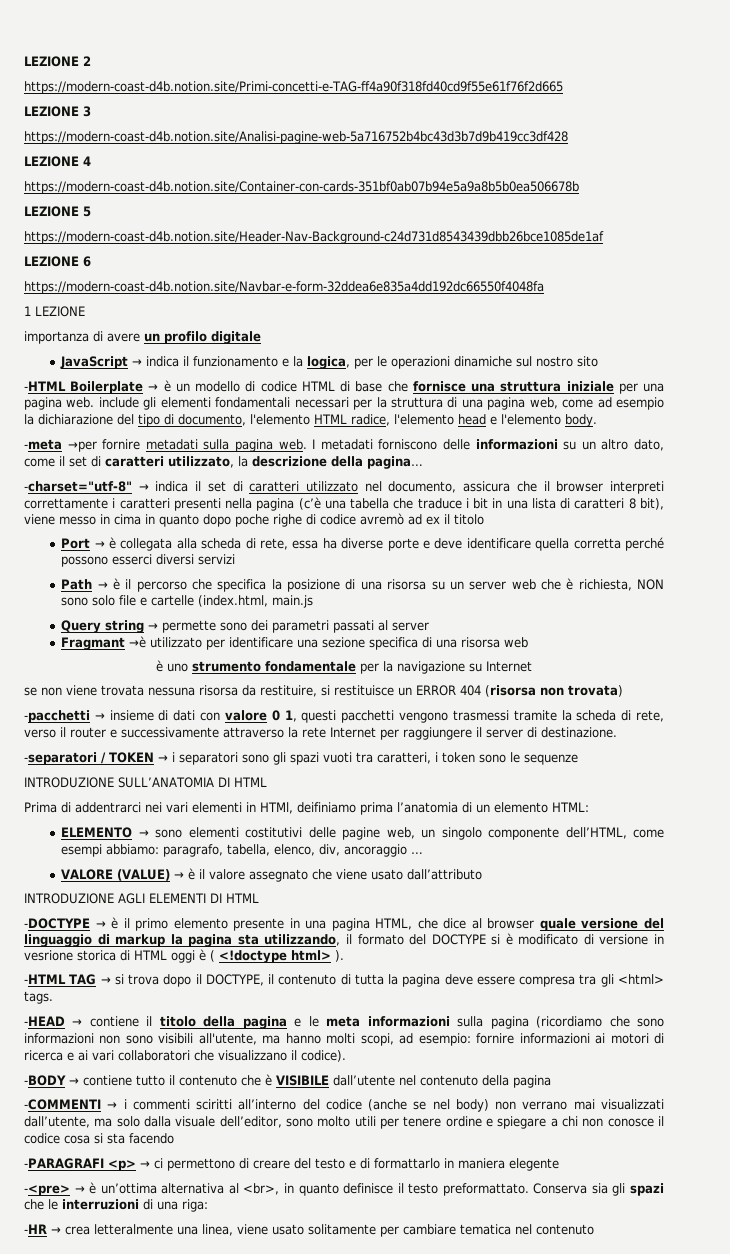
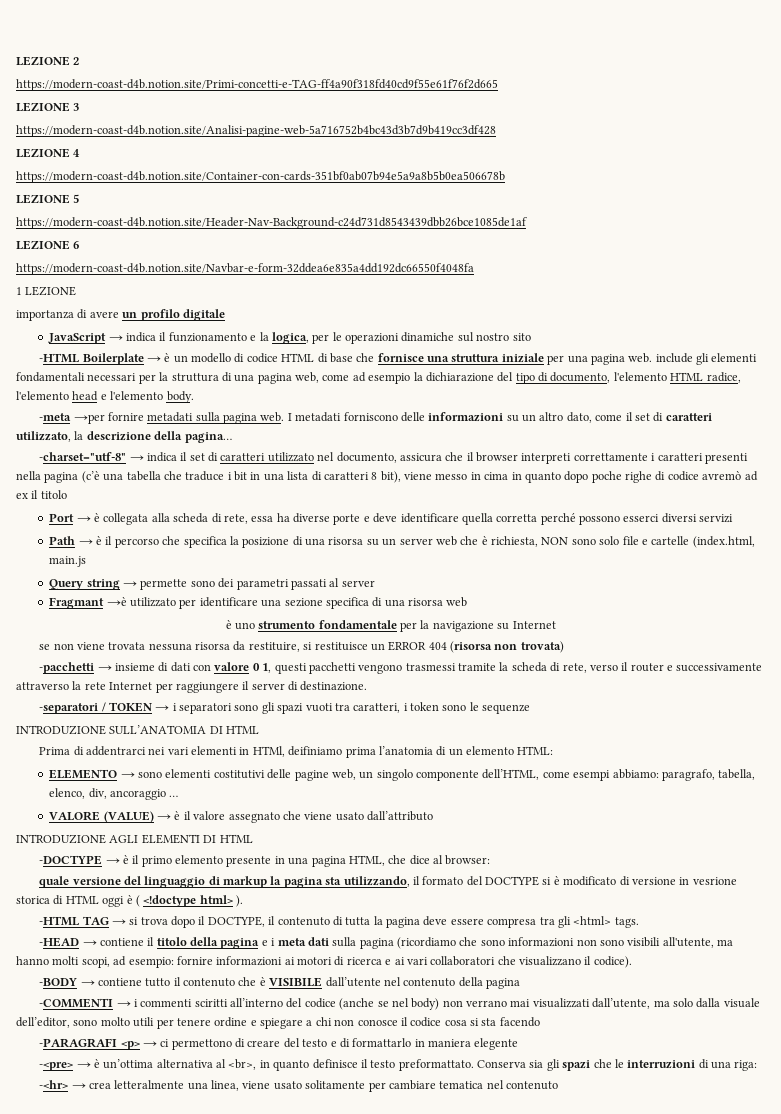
- -DOCTYPE → è il primo elemento presente in una pagina HTML, che dice al browser quale versione del linguaggio di markup la pagina sta utilizzando, il formato del DOCTYPE si è modificato di versione in vesrione storica di HTML oggi è ( <!doctype html> ).
+ -DOCTYPE → è il primo elemento presente in una pagina HTML, che dice al browser:
+ quale versione del linguaggio di markup la pagina sta utilizzando, il formato del DOCTYPE si è modificato di versione in vesrione storica di HTML oggi è ( <!doctype html> ).
- -HEAD → contiene il titolo della pagina e le meta informazioni sulla pagina (ricordiamo che sono informazioni non sono visibili all'utente, ma hanno molti scopi, ad esempio: fornire informazioni ai motori di ricerca e ai vari collaboratori che visualizzano il codice).
+ -HEAD → contiene il titolo della pagina e i meta dati sulla pagina (ricordiamo che sono informazioni non sono visibili all'utente, ma hanno molti scopi, ad esempio: fornire informazioni ai motori di ricerca e ai vari collaboratori che visualizzano il codice).
- -HR → crea letteralmente una linea, viene usato solitamente per cambiare tematica nel contenuto
+ -<hr> → crea letteralmente una linea, viene usato solitamente per cambiare tematica nel contenuto

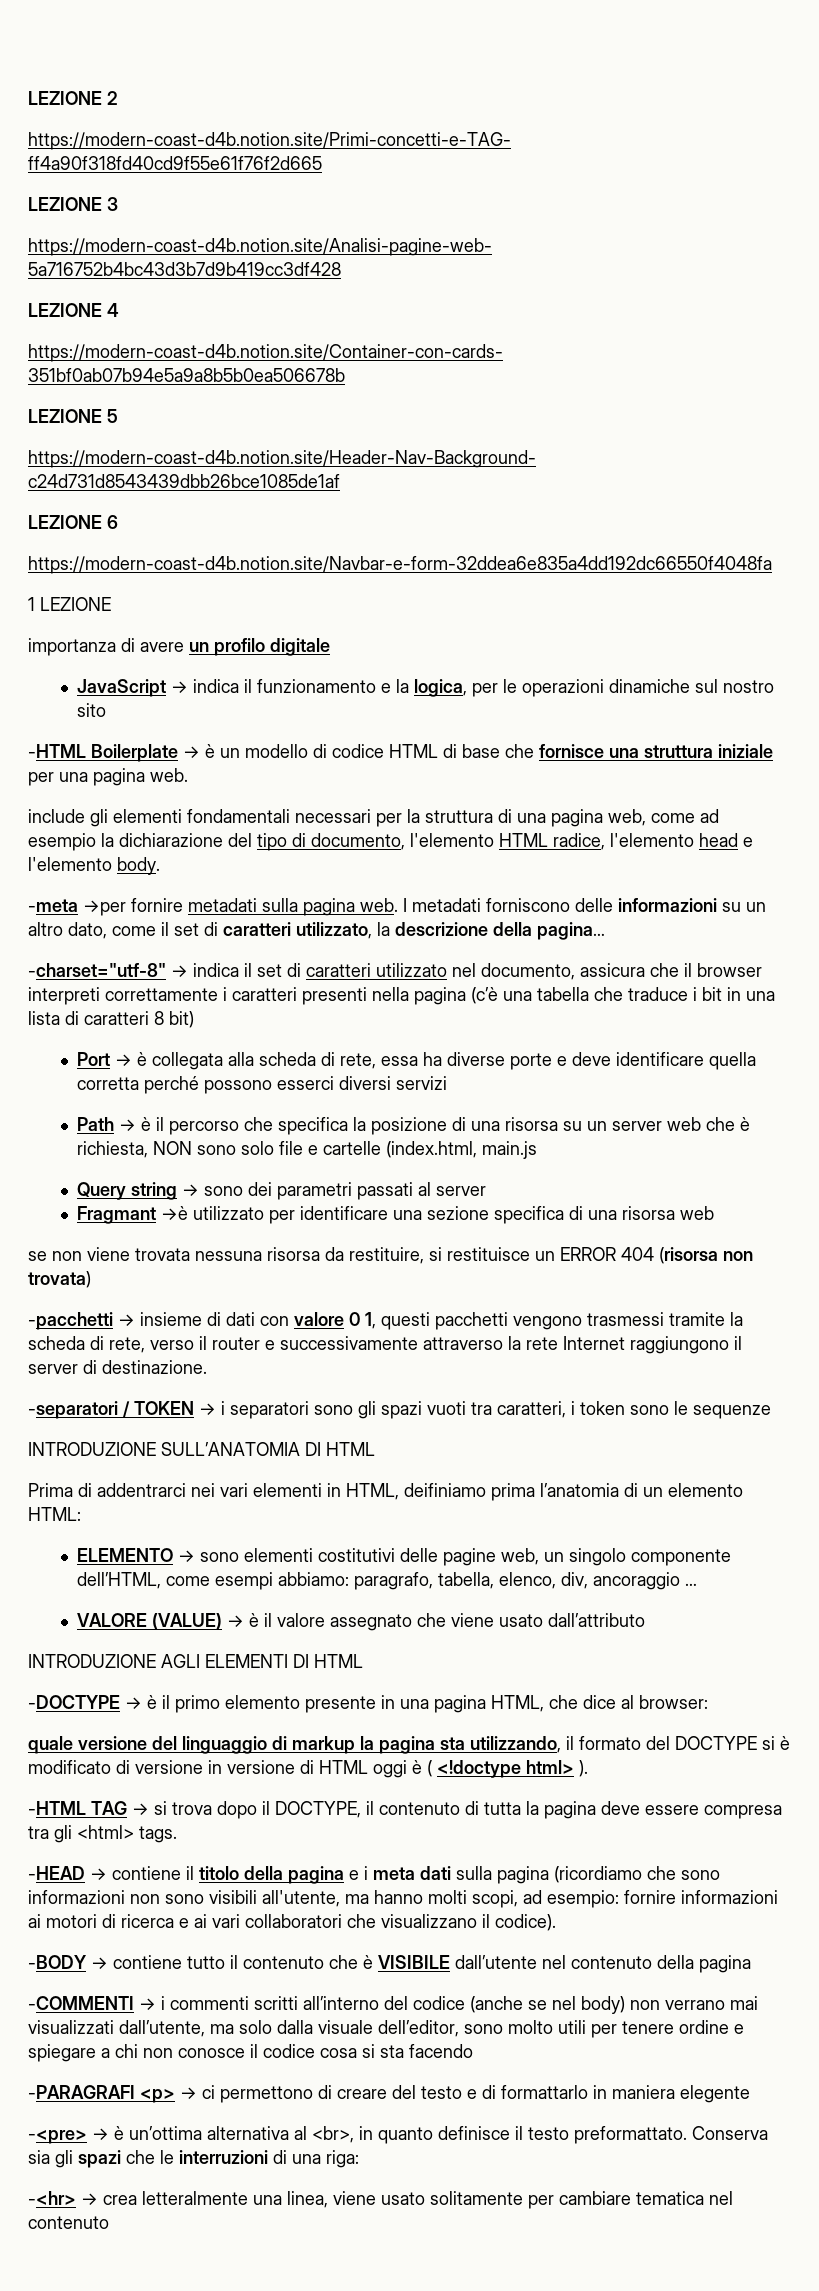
- -HTML Boilerplate → è un modello di codice HTML di base che fornisce una struttura iniziale per una pagina web. include gli elementi fondamentali necessari per la struttura di una pagina web, come ad esempio la dichiarazione del tipo di documento, l'elemento HTML radice, l'elemento head e l'elemento body.
+ -HTML Boilerplate → è un modello di codice HTML di base che fornisce una struttura iniziale per una pagina web.
+ include gli elementi fondamentali necessari per la struttura di una pagina web, come ad esempio la dichiarazione del tipo di documento, l'elemento HTML radice, l'elemento head e l'elemento body.
- -charset="utf-8" → indica il set di caratteri utilizzato nel documento, assicura che il browser interpreti correttamente i caratteri presenti nella pagina (c’è una tabella che traduce i bit in una lista di caratteri 8 bit), viene messo in cima in quanto dopo poche righe di codice avremò ad ex il titolo
+ -charset="utf-8" → indica il set di caratteri utilizzato nel documento, assicura che il browser interpreti correttamente i caratteri presenti nella pagina (c’è una tabella che traduce i bit in una lista di caratteri 8 bit)
- Query string → permette sono dei parametri passati al server
+ Query string → sono dei parametri passati al server
- è uno strumento fondamentale per la navigazione su Internet
- -pacchetti → insieme di dati con valore 0 1, questi pacchetti vengono trasmessi tramite la scheda di rete, verso il router e successivamente attraverso la rete Internet per raggiungere il server di destinazione.
+ -pacchetti → insieme di dati con valore 0 1, questi pacchetti vengono trasmessi tramite la scheda di rete, verso il router e successivamente attraverso la rete Internet raggiungono il server di destinazione.
- Prima di addentrarci nei vari elementi in HTMl, deifiniamo prima l’anatomia di un elemento HTML:
+ Prima di addentrarci nei vari elementi in HTML, deifiniamo prima l’anatomia di un elemento HTML:
- quale versione del linguaggio di markup la pagina sta utilizzando, il formato del DOCTYPE si è modificato di versione in vesrione storica di HTML oggi è ( <!doctype html> ).
+ quale versione del linguaggio di markup la pagina sta utilizzando, il formato del DOCTYPE si è modificato di versione in versione di HTML oggi è ( <!doctype html> ).
- -COMMENTI → i commenti sciritti all’interno del codice (anche se nel body) non verrano mai visualizzati dall’utente, ma solo dalla visuale dell’editor, sono molto utili per tenere ordine e spiegare a chi non conosce il codice cosa si sta facendo
+ -COMMENTI → i commenti scritti all’interno del codice (anche se nel body) non verrano mai visualizzati dall’utente, ma solo dalla visuale dell’editor, sono molto utili per tenere ordine e spiegare a chi non conosce il codice cosa si sta facendo

